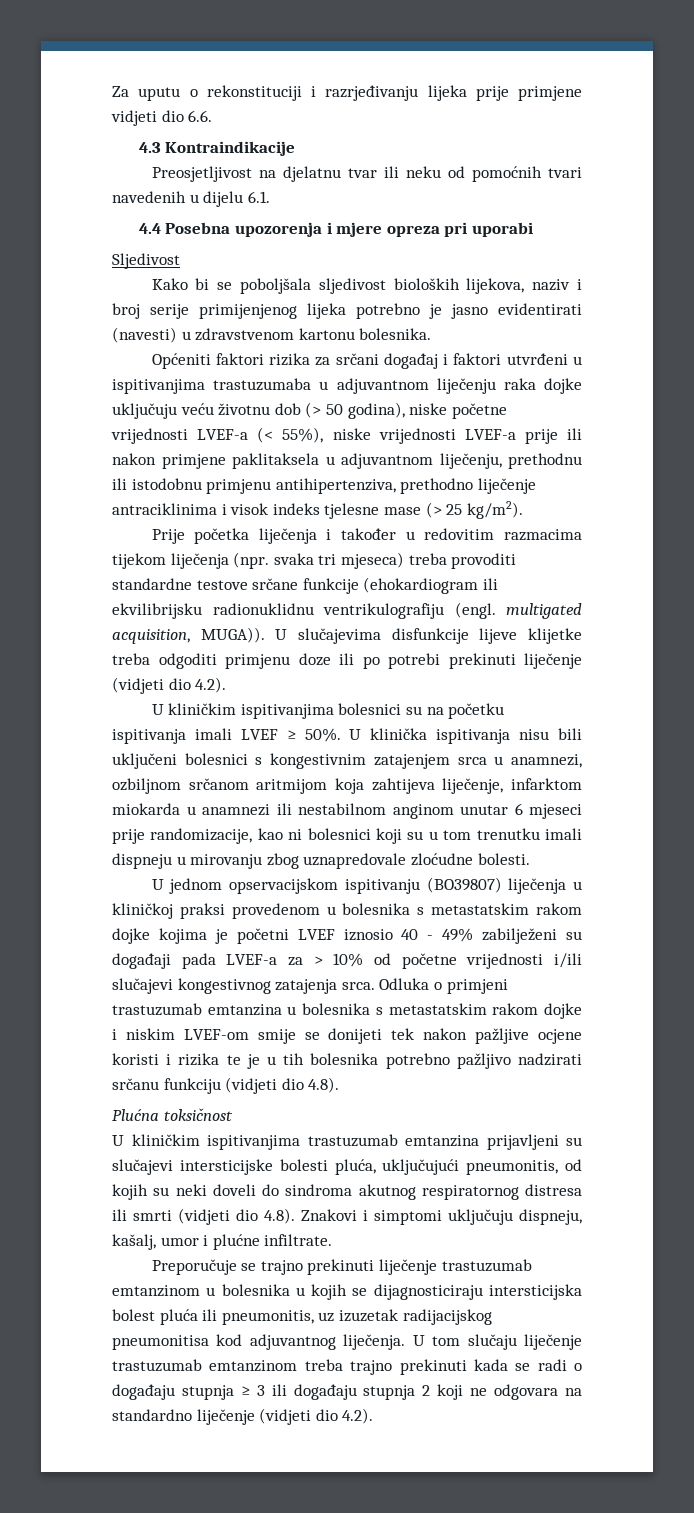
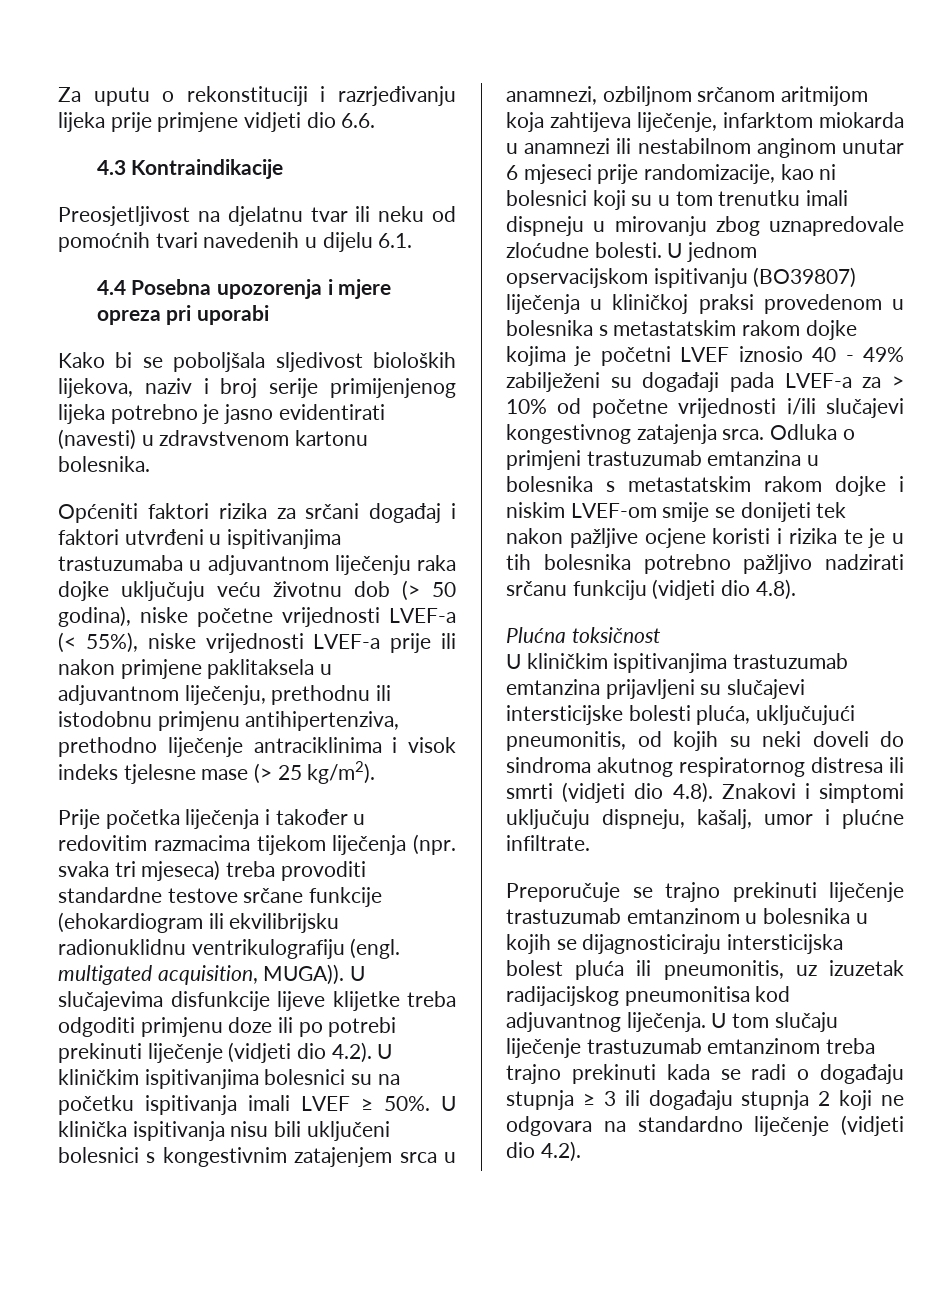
- Sljedivost
- U slučajevima disfunkcije lijeve klijetke treba odgoditi primjenu doze ili po potrebi prekinuti liječenje (vidjeti dio 4.2).
- U kliničkim ispitivanjima bolesnici su na početku ispitivanja imali LVEF ≥ 50%.
+ U slučajevima disfunkcije lijeve klijetke treba odgoditi primjenu doze ili po potrebi prekinuti liječenje (vidjeti dio 4.2). U kliničkim ispitivanjima bolesnici su na početku ispitivanja imali LVEF ≥ 50%.
- U klinička ispitivanja nisu bili uključeni bolesnici s kongestivnim zatajenjem srca u anamnezi, ozbiljnom srčanom aritmijom koja zahtijeva liječenje, infarktom miokarda u anamnezi ili nestabilnom anginom unutar 6 mjeseci prije randomizacije, kao ni bolesnici koji su u tom trenutku imali dispneju u mirovanju zbog uznapredovale zloćudne bolesti.
- U jednom opservacijskom ispitivanju (BO39807) liječenja u kliničkoj praksi provedenom u bolesnika s metastatskim rakom dojke kojima je početni LVEF iznosio 40 - 49% zabilježeni su događaji pada LVEF-a za > 10% od početne vrijednosti i/ili slučajevi kongestivnog zatajenja srca.
+ U klinička ispitivanja nisu bili uključeni bolesnici s kongestivnim zatajenjem srca u anamnezi, ozbiljnom srčanom aritmijom koja zahtijeva liječenje, infarktom miokarda u anamnezi ili nestabilnom anginom unutar 6 mjeseci prije randomizacije, kao ni bolesnici koji su u tom trenutku imali dispneju u mirovanju zbog uznapredovale zloćudne bolesti. U jednom opservacijskom ispitivanju (BO39807) liječenja u kliničkoj praksi provedenom u bolesnika s metastatskim rakom dojke kojima je početni LVEF iznosio 40 - 49% zabilježeni su događaji pada LVEF-a za > 10% od početne vrijednosti i/ili slučajevi kongestivnog zatajenja srca.

